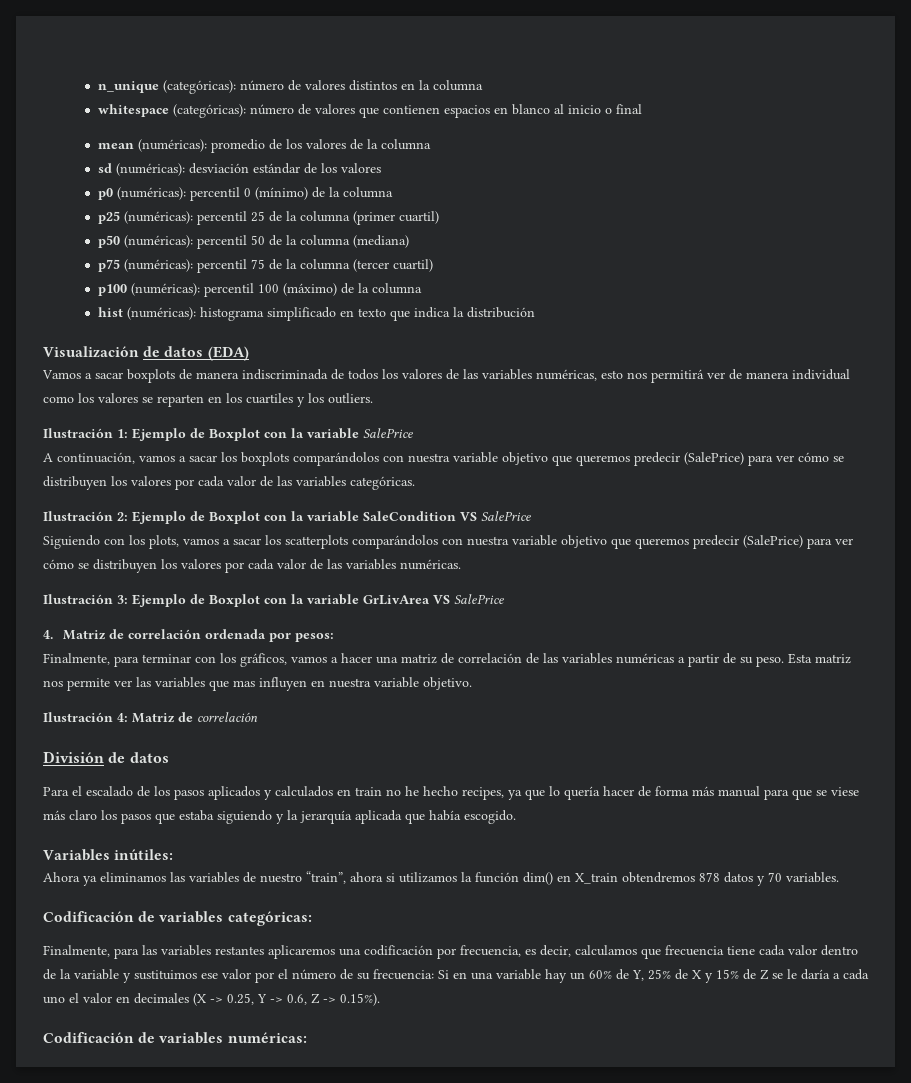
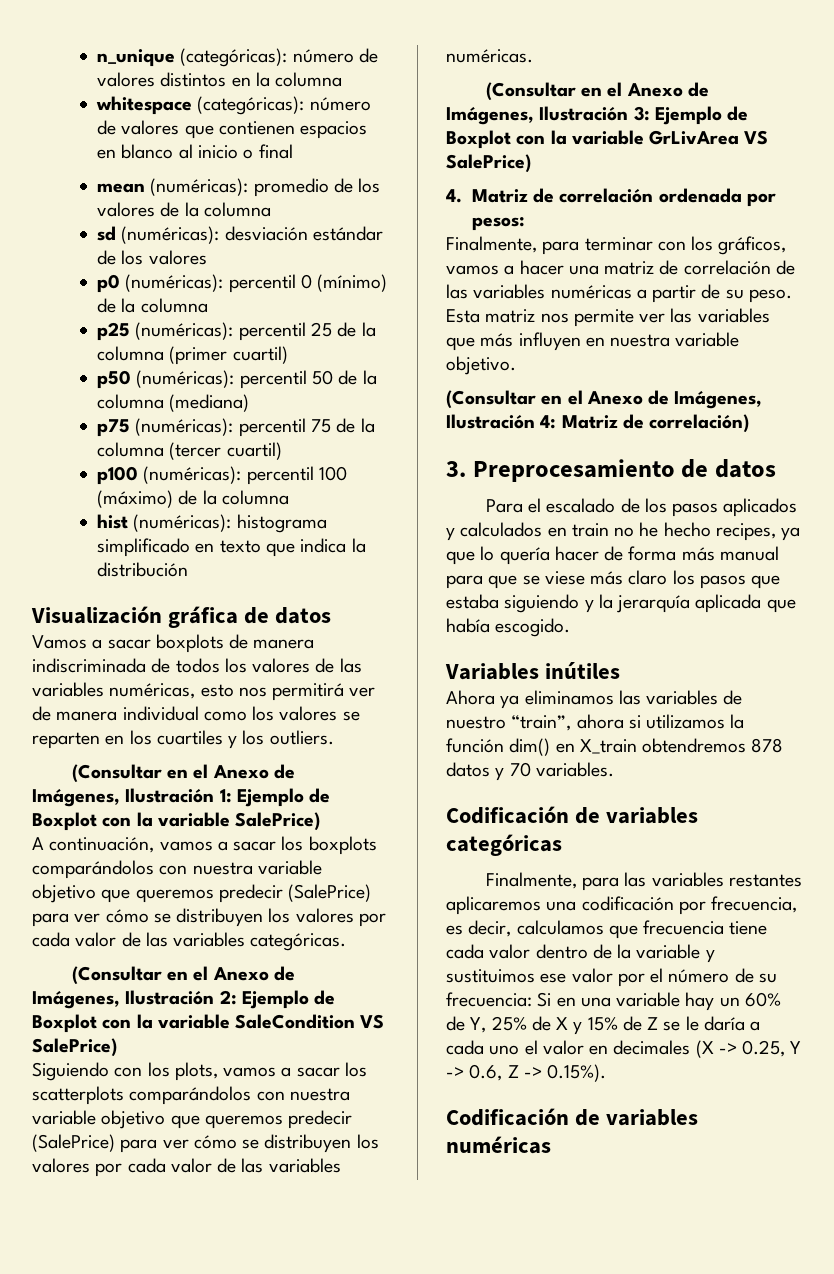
- Visualización de datos (EDA)
+ Visualización gráfica de datos
- Ilustración 1: Ejemplo de Boxplot con la variable SalePrice
+ (Consultar en el Anexo de Imágenes, Ilustración 1: Ejemplo de Boxplot con la variable SalePrice)
- Ilustración 2: Ejemplo de Boxplot con la variable SaleCondition VS SalePrice
+ (Consultar en el Anexo de Imágenes, Ilustración 2: Ejemplo de Boxplot con la variable SaleCondition VS SalePrice)
- Ilustración 3: Ejemplo de Boxplot con la variable GrLivArea VS SalePrice
+ (Consultar en el Anexo de Imágenes, Ilustración 3: Ejemplo de Boxplot con la variable GrLivArea VS SalePrice)
- Esta matriz nos permite ver las variables que mas influyen en nuestra variable objetivo.
+ Esta matriz nos permite ver las variables que más influyen en nuestra variable objetivo.
- Ilustración 4: Matriz de correlación
- División de datos
+ (Consultar en el Anexo de Imágenes, Ilustración 4: Matriz de correlación)
+ 3. Preprocesamiento de datos
- Variables inútiles:
+ Variables inútiles
- Codificación de variables categóricas:
+ Codificación de variables categóricas
- Codificación de variables numéricas:
+ Codificación de variables numéricas

